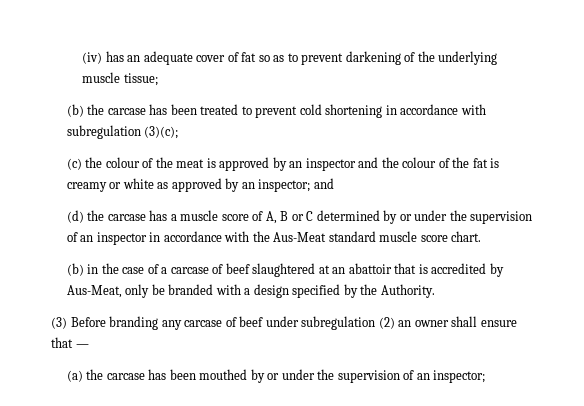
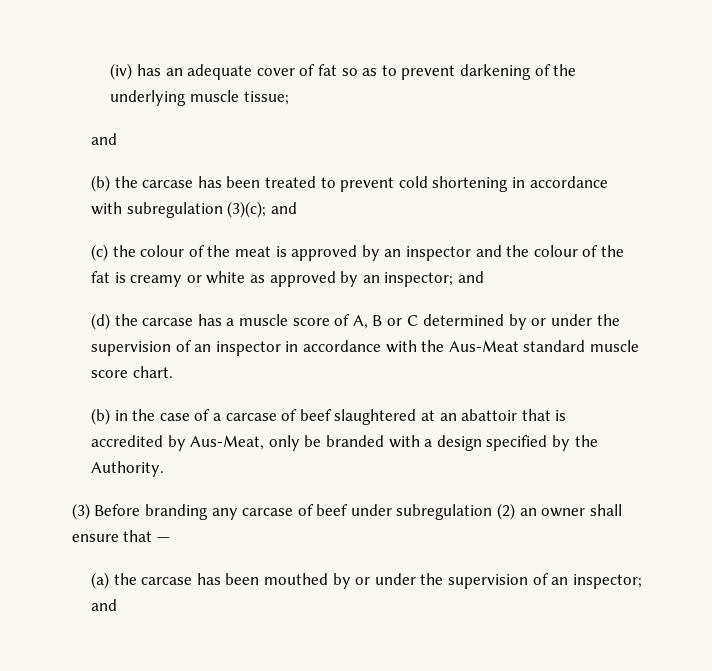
  (iv) has an adequate cover of fat so as to prevent darkening of the underlying muscle tissue;
+ and
- (b) the carcase has been treated to prevent cold shortening in accordance with subregulation (3)(c);
+ (b) the carcase has been treated to prevent cold shortening in accordance with subregulation (3)(c); and
- (a) the carcase has been mouthed by or under the supervision of an inspector;
+ (a) the carcase has been mouthed by or under the supervision of an inspector; and

